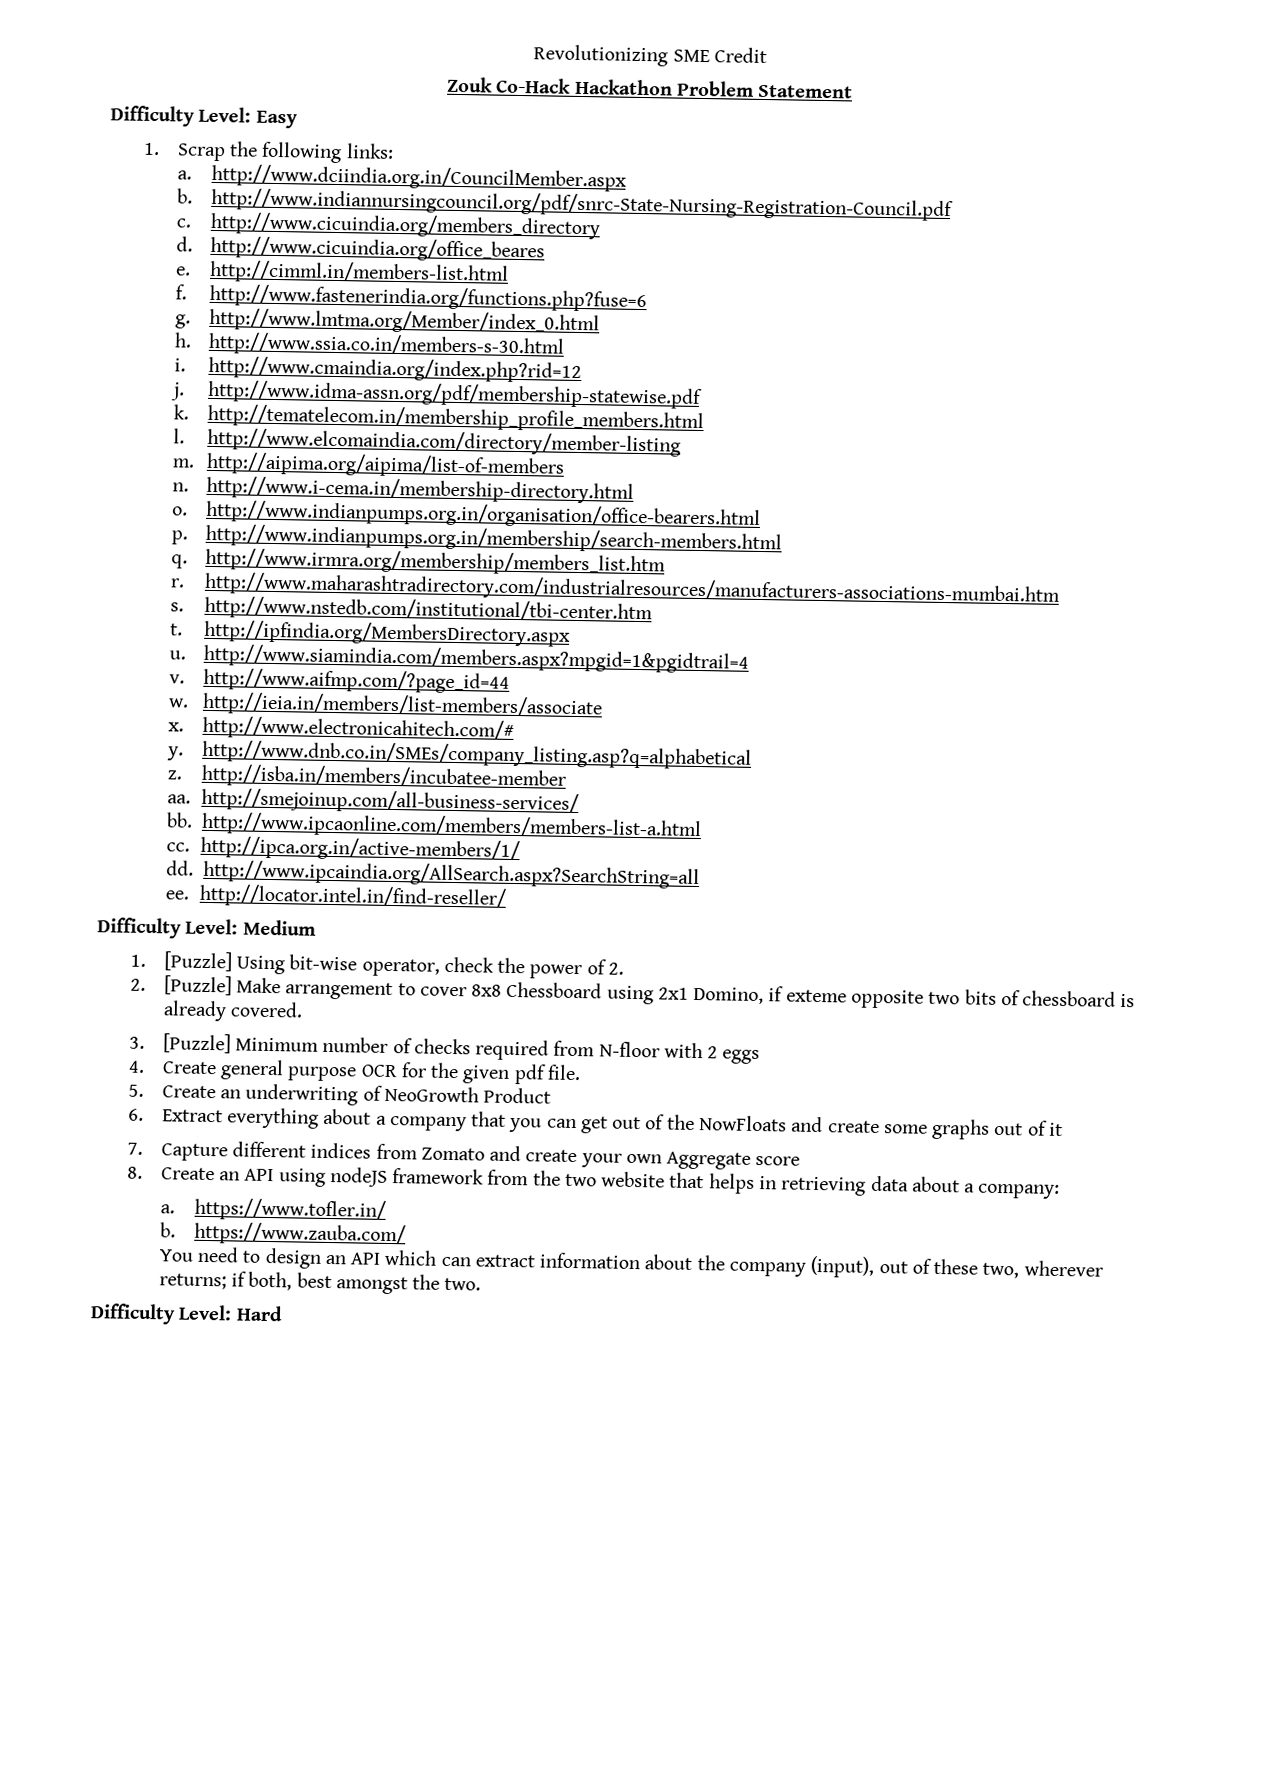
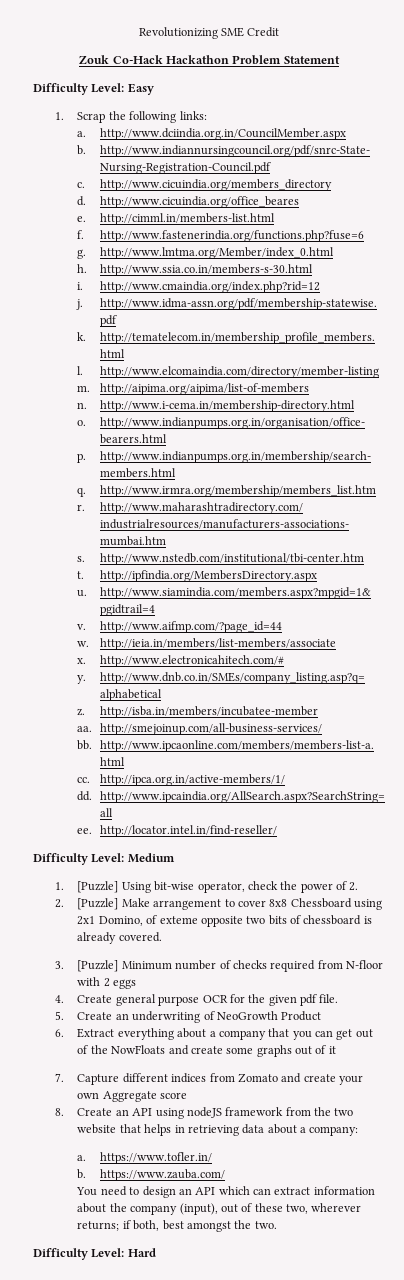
- 2. [Puzzle] Make arrangement to cover 8x8 Chessboard using 2x1 Domino, if exteme opposite two bits of chessboard is already covered.
+ 2. [Puzzle] Make arrangement to cover 8x8 Chessboard using 2x1 Domino, of exteme opposite two bits of chessboard is already covered.

